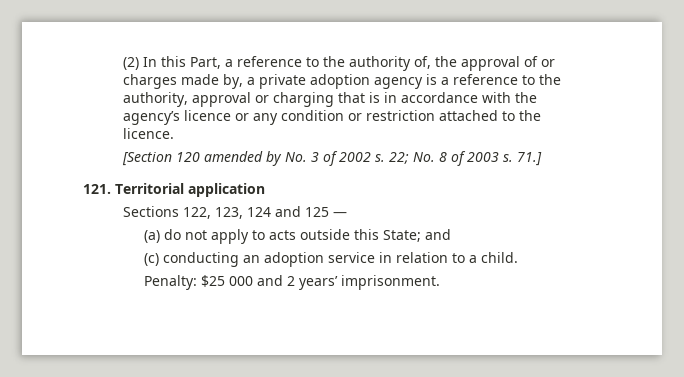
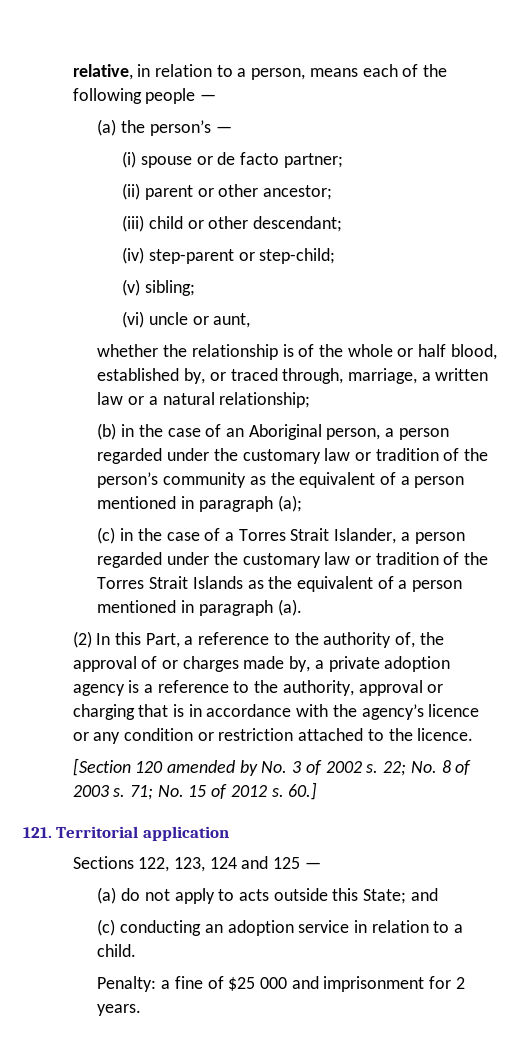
+ relative, in relation to a person, means each of the following people —
+ (a) the person’s —
+ (i) spouse or de facto partner;
+ (ii) parent or other ancestor;
+ (iii) child or other descendant;
+ (iv) step-parent or step-child;
+ (v) sibling;
+ (vi) uncle or aunt,
+ whether the relationship is of the whole or half blood, established by, or traced through, marriage, a written law or a natural relationship;
+ (b) in the case of an Aboriginal person, a person regarded under the customary law or tradition of the person’s community as the equivalent of a person mentioned in paragraph (a);
+ (c) in the case of a Torres Strait Islander, a person regarded under the customary law or tradition of the Torres Strait Islands as the equivalent of a person mentioned in paragraph (a).
- 71.]
+ 71; No. 15 of 2012 s. 60.]
- Penalty: $25 000 and 2 years’ imprisonment.
+ Penalty: a fine of $25 000 and imprisonment for 2 years.

